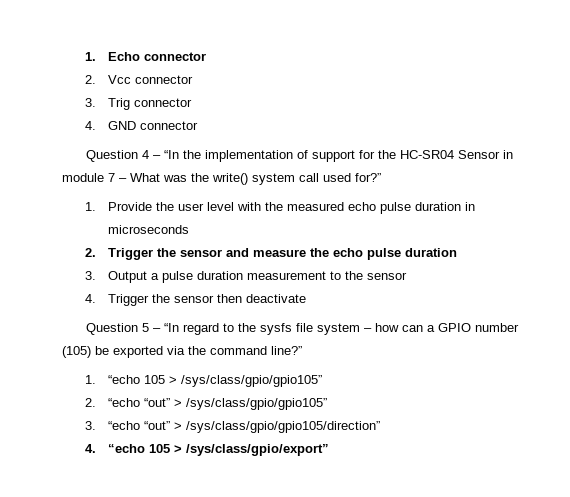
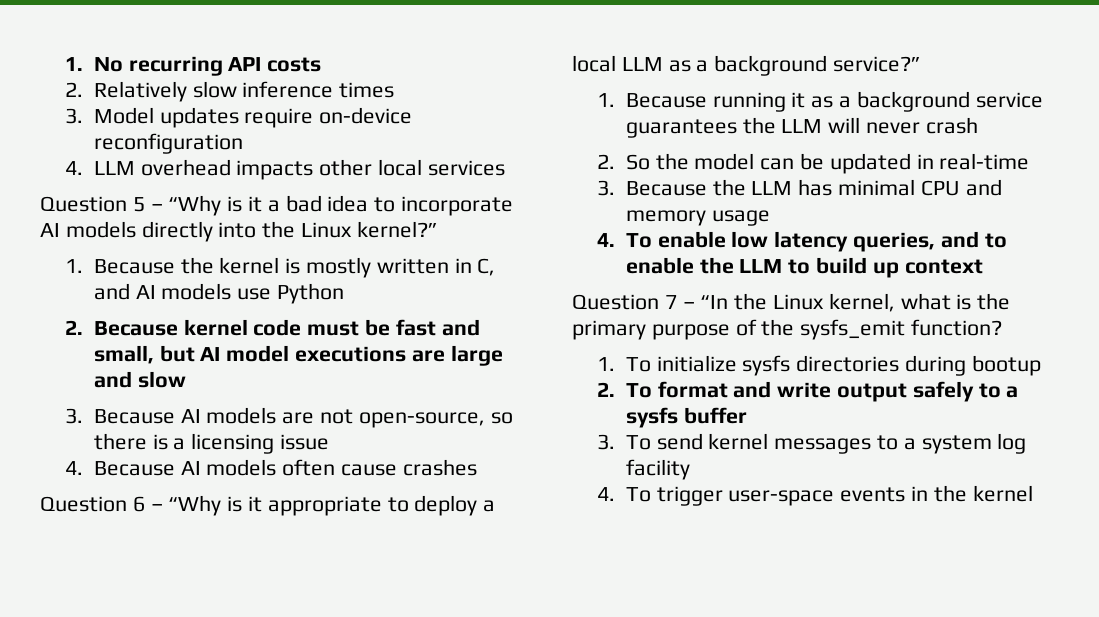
- 1. Echo connector
- 2. Vcc connector
- 3. Trig connector
- 4. GND connector
- Question 4 – “In the implementation of support for the HC-SR04 Sensor in module 7 – What was the write() system call used for?”
- 1. Provide the user level with the measured echo pulse duration in microseconds
- 2. Trigger the sensor and measure the echo pulse duration
- 3. Output a pulse duration measurement to the sensor
- 4. Trigger the sensor then deactivate
- Question 5 – “In regard to the sysfs file system – how can a GPIO number (105) be exported via the command line?”
- 1. “echo 105 > /sys/class/gpio/gpio105”
- 2. “echo “out” > /sys/class/gpio/gpio105”
- 3. “echo “out” > /sys/class/gpio/gpio105/direction”
- 4. “echo 105 > /sys/class/gpio/export”
+ 1. No recurring API costs
+ 2. Relatively slow inference times
+ 3. Model updates require on-device reconfiguration
+ 4. LLM overhead impacts other local services
+ Question 5 – “Why is it a bad idea to incorporate AI models directly into the Linux kernel?”
+ 1. Because the kernel is mostly written in C, and AI models use Python
+ 2. Because kernel code must be fast and small, but AI model executions are large and slow
+ 3. Because AI models are not open-source, so there is a licensing issue
+ 4. Because AI models often cause crashes
+ Question 6 – “Why is it appropriate to deploy a local LLM as a background service?”
+ 1. Because running it as a background service guarantees the LLM will never crash
+ 2. So the model can be updated in real-time
+ 3. Because the LLM has minimal CPU and memory usage
+ 4. To enable low latency queries, and to enable the LLM to build up context
+ Question 7 – “In the Linux kernel, what is the primary purpose of the sysfs_emit function?
+ 1. To initialize sysfs directories during bootup
+ 2. To format and write output safely to a sysfs buffer
+ 3. To send kernel messages to a system log facility
+ 4. To trigger user-space events in the kernel

